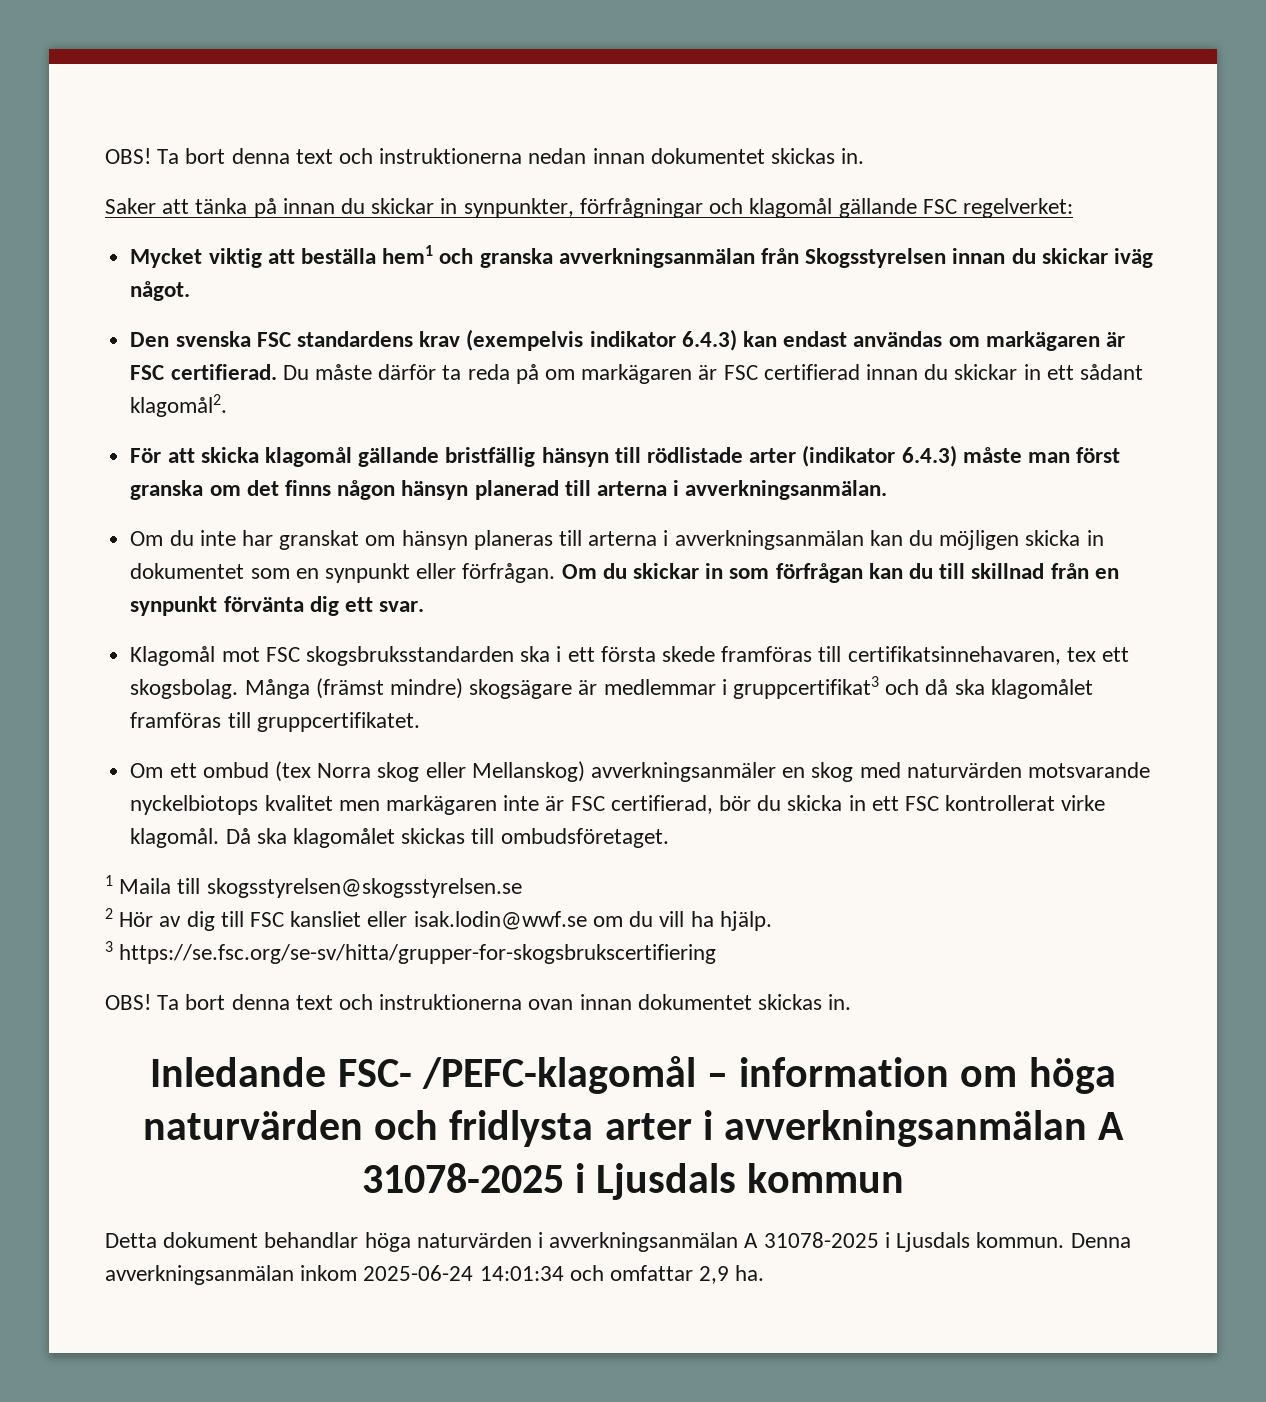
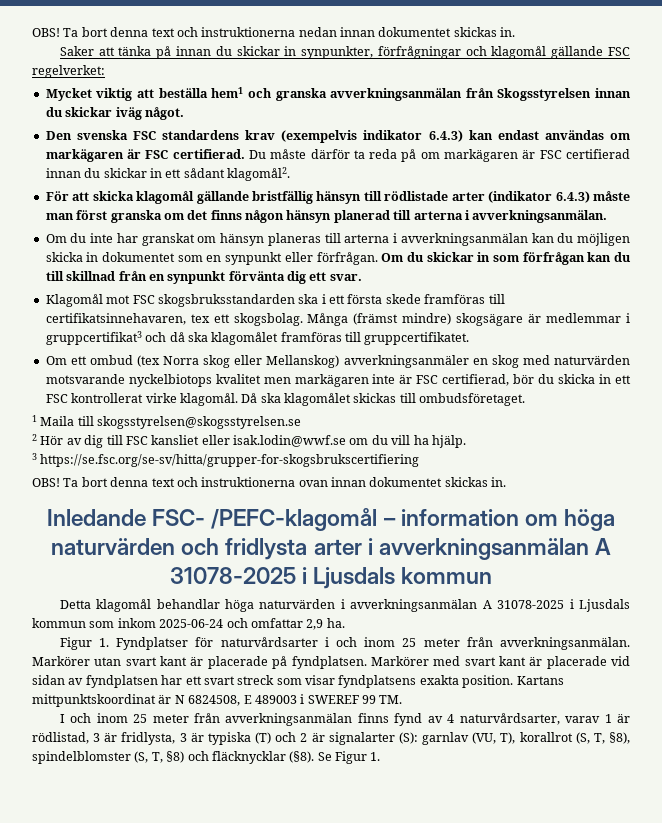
- Detta dokument behandlar höga naturvärden i avverkningsanmälan A 31078-2025 i Ljusdals kommun. Denna avverkningsanmälan inkom 2025-06-24 14:01:34 och omfattar 2,9 ha.
+ Detta klagomål behandlar höga naturvärden i avverkningsanmälan A 31078-2025 i Ljusdals kommun som inkom 2025-06-24 och omfattar 2,9 ha.
+ Figur 1. Fyndplatser för naturvårdsarter i och inom 25 meter från avverkningsanmälan. Markörer utan svart kant är placerade på fyndplatsen. Markörer med svart kant är placerade vid sidan av fyndplatsen har ett svart streck som visar fyndplatsens exakta position. Kartans mittpunktskoordinat är N 6824508, E 489003 i SWEREF 99 TM.
+ I och inom 25 meter från avverkningsanmälan finns fynd av 4 naturvårdsarter, varav 1 är rödlistad, 3 är fridlysta, 3 är typiska (T) och 2 är signalarter (S): garnlav (VU, T), korallrot (S, T, §8), spindelblomster (S, T, §8) och fläcknycklar (§8). Se Figur 1.

